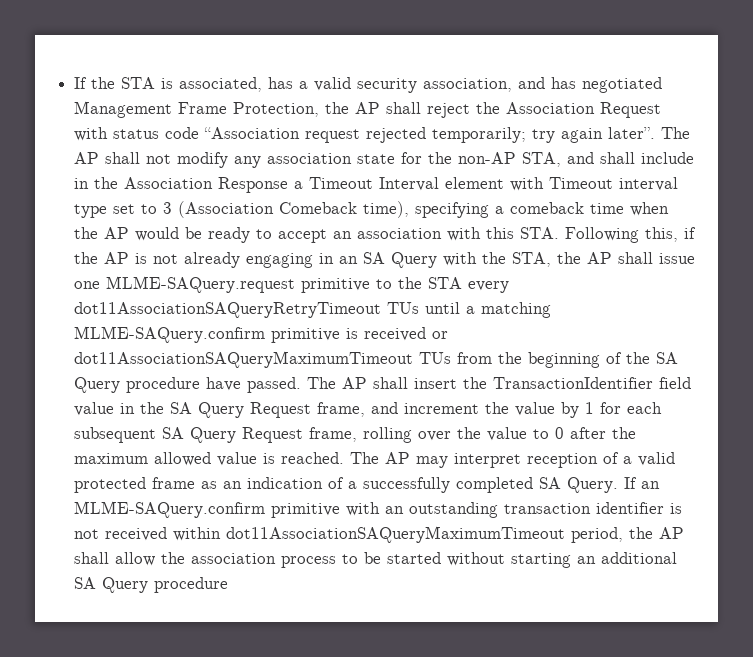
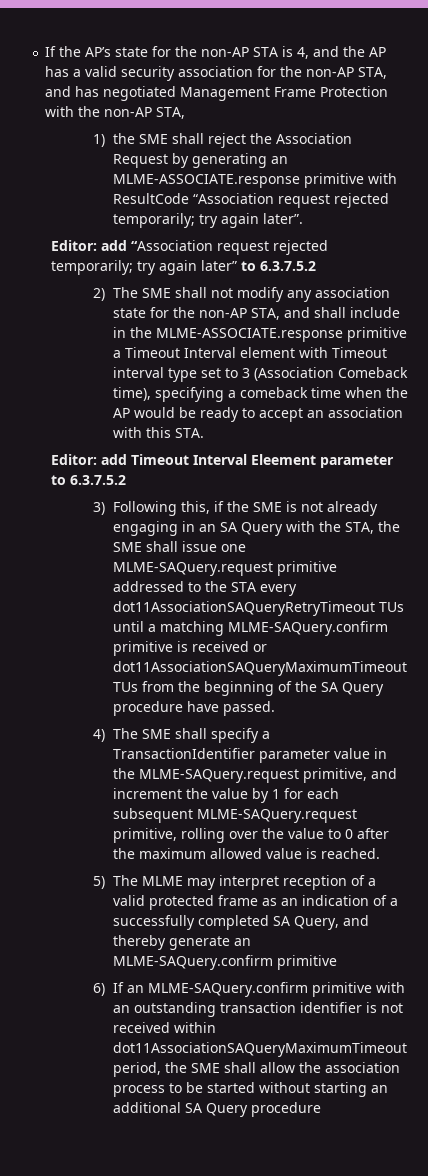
- If the STA is associated, has a valid security association, and has negotiated Management Frame Protection, the AP shall reject the Association Request with status code “Association request rejected temporarily;
+ If the AP’s state for the non-AP STA is 4, and the AP has a valid security association for the non-AP STA, and has negotiated Management Frame Protection with the non-AP STA,
+ 1) the SME shall reject the Association Request by generating an MLME-ASSOCIATE.response primitive with ResultCode “Association request rejected temporarily;
- try again later”. The AP shall not modify any association state for the non-AP STA, and shall include in the Association Response a Timeout Interval element with Timeout interval type set to 3 (Association Comeback time), specifying a comeback time when the AP would be ready to accept an association with this STA. Following this, if the AP is not already engaging in an SA Query with the STA, the AP shall issue one MLME-SAQuery.request primitive to the STA every dot11AssociationSAQueryRetryTimeout TUs until a matching MLME-SAQuery.confirm primitive is received or dot11AssociationSAQueryMaximumTimeout TUs from the beginning of the SA Query procedure have passed. The AP shall insert the TransactionIdentifier field value in the SA Query Request frame, and increment the value by 1 for each subsequent SA Query Request frame, rolling over the value to 0 after the maximum allowed value is reached. The AP may interpret reception of a valid protected frame as an indication of a successfully completed SA Query. If an MLME-SAQuery.confirm primitive with an outstanding transaction identifier is not received within dot11AssociationSAQueryMaximumTimeout period, the AP shall allow the association process to be started without starting an additional SA Query procedure
+ try again later”.
+ Editor: add “Association request rejected temporarily; try again later” to 6.3.7.5.2
+ 2) The SME shall not modify any association state for the non-AP STA, and shall include in the MLME-ASSOCIATE.response primitive a Timeout Interval element with Timeout interval type set to 3 (Association Comeback time), specifying a comeback time when the AP would be ready to accept an association with this STA.
+ Editor: add Timeout Interval Eleement parameter to 6.3.7.5.2
+ 3) Following this, if the SME is not already engaging in an SA Query with the STA, the SME shall issue one MLME-SAQuery.request primitive addressed to the STA every dot11AssociationSAQueryRetryTimeout TUs until a matching MLME-SAQuery.confirm primitive is received or dot11AssociationSAQueryMaximumTimeout TUs from the beginning of the SA Query procedure have passed.
+ 4) The SME shall specify a TransactionIdentifier parameter value in the MLME-SAQuery.request primitive, and increment the value by 1 for each subsequent MLME-SAQuery.request primitive, rolling over the value to 0 after the maximum allowed value is reached.
+ 5) The MLME may interpret reception of a valid protected frame as an indication of a successfully completed SA Query, and thereby generate an MLME-SAQuery.confirm primitive
+ 6) If an MLME-SAQuery.confirm primitive with an outstanding transaction identifier is not received within dot11AssociationSAQueryMaximumTimeout period, the SME shall allow the association process to be started without starting an additional SA Query procedure

